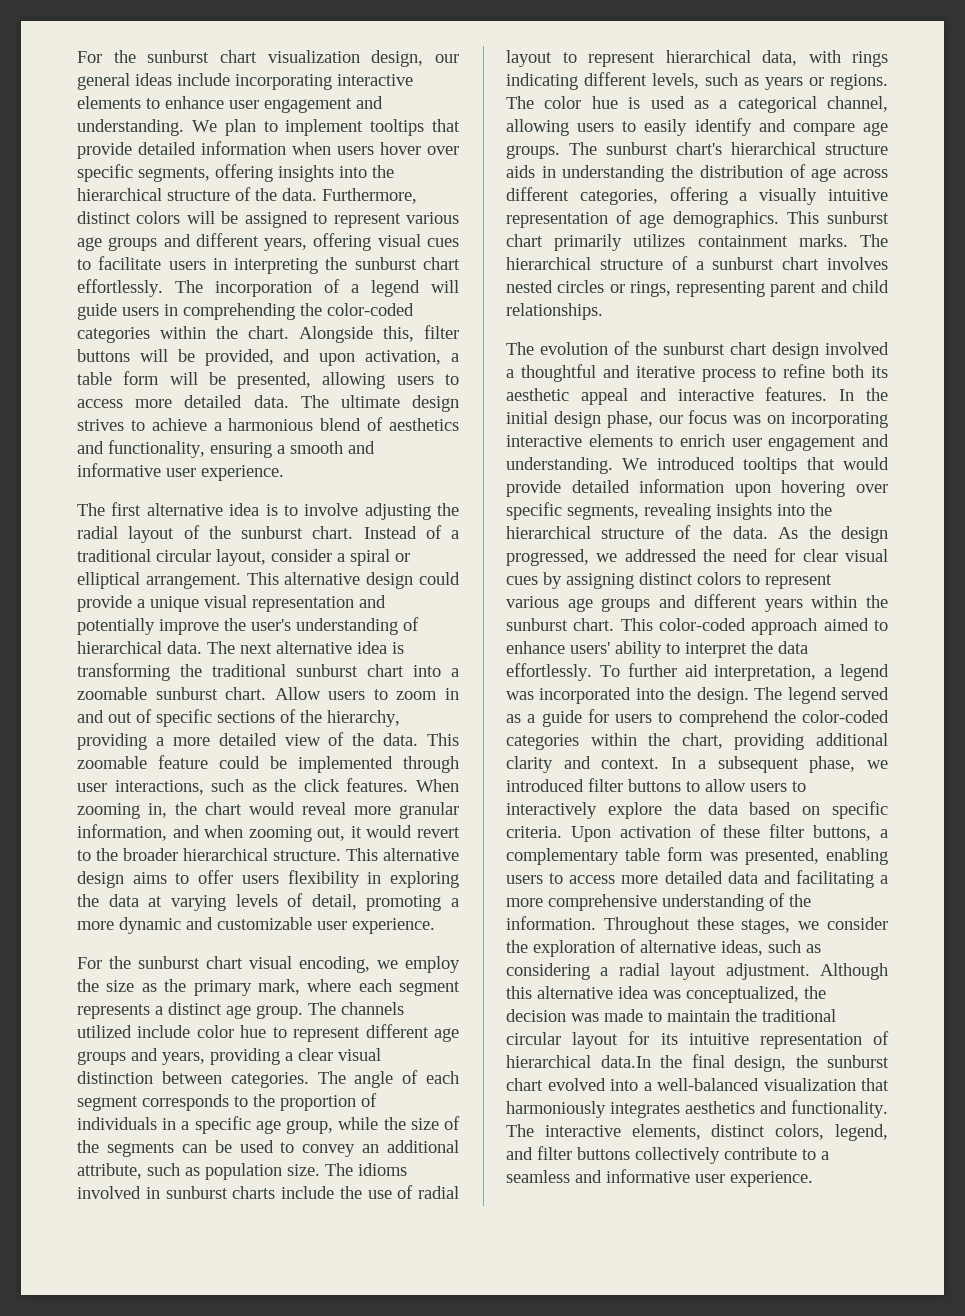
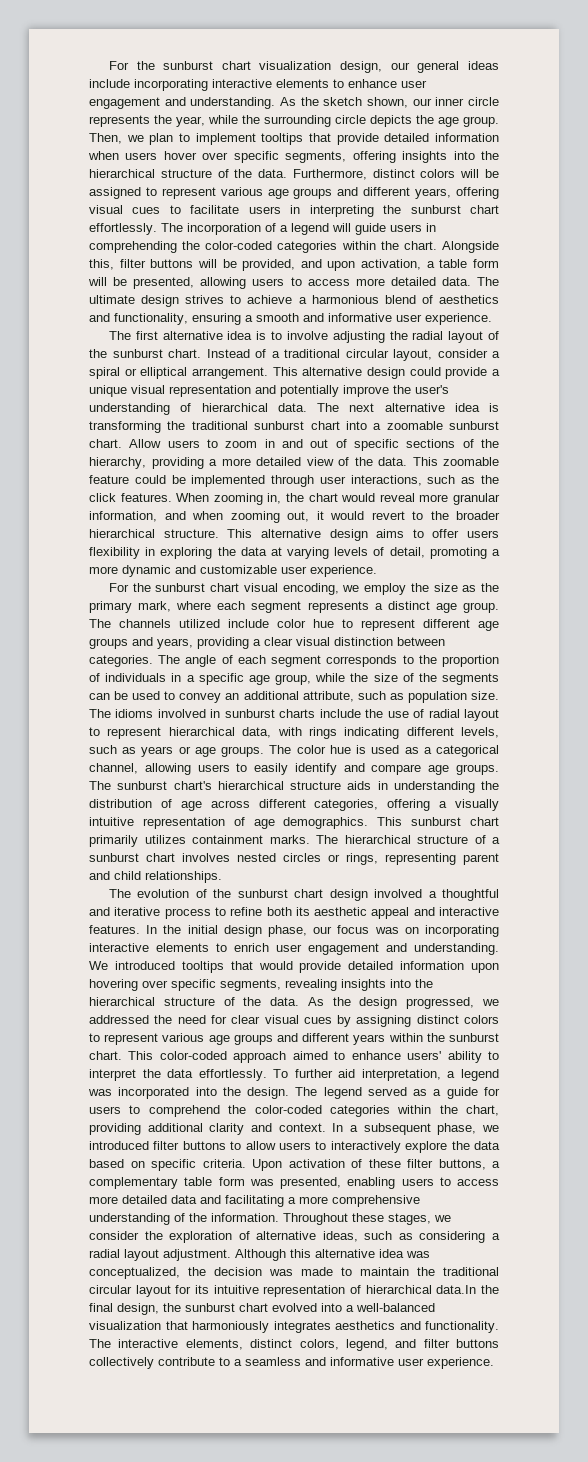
- We plan to implement tooltips that provide detailed information when users hover over specific segments, offering insights into the hierarchical structure of the data.
+ As the sketch shown, our inner circle represents the year, while the surrounding circle depicts the age group. Then, we plan to implement tooltips that provide detailed information when users hover over specific segments, offering insights into the hierarchical structure of the data.
- The idioms involved in sunburst charts include the use of radial layout to represent hierarchical data, with rings indicating different levels, such as years or regions.
+ The idioms involved in sunburst charts include the use of radial layout to represent hierarchical data, with rings indicating different levels, such as years or age groups.

